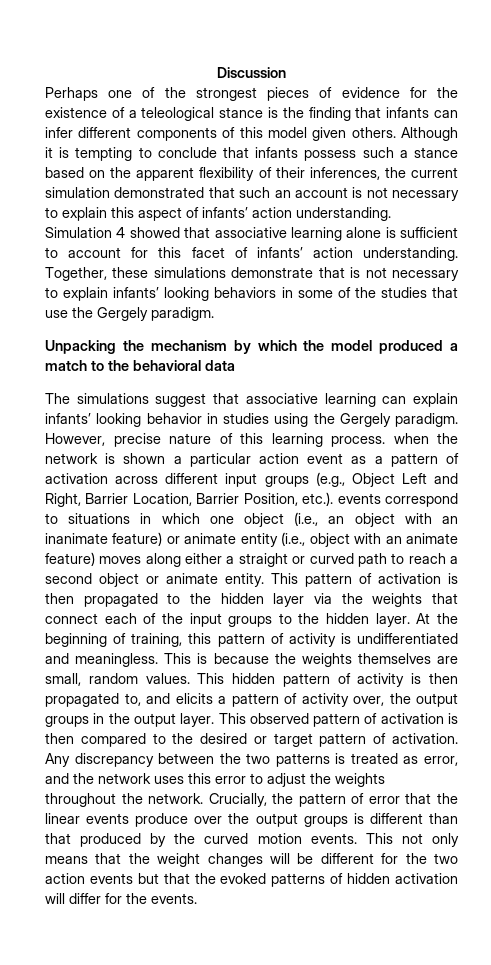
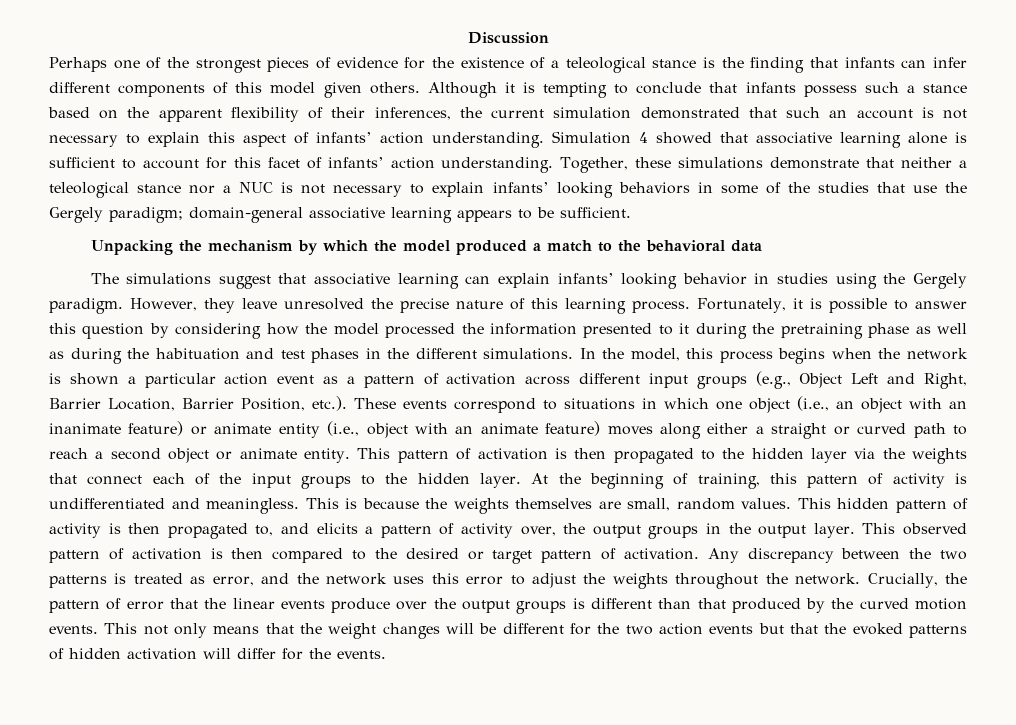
- Together, these simulations demonstrate that is not necessary to explain infants’ looking behaviors in some of the studies that use the Gergely paradigm.
+ Together, these simulations demonstrate that neither a teleological stance nor a NUC is not necessary to explain infants’ looking behaviors in some of the studies that use the Gergely paradigm; domain-general associative learning appears to be sufficient.
- However, precise nature of this learning process. when the network is shown a particular action event as a pattern of activation across different input groups (e.g., Object Left and Right, Barrier Location, Barrier Position, etc.). events correspond to situations in which one object (i.e., an object with an inanimate feature) or animate entity (i.e., object with an animate feature) moves along either a straight or curved path to reach a second object or animate entity.
+ However, they leave unresolved the precise nature of this learning process. Fortunately, it is possible to answer this question by considering how the model processed the information presented to it during the pretraining phase as well as during the habituation and test phases in the different simulations. In the model, this process begins when the network is shown a particular action event as a pattern of activation across different input groups (e.g., Object Left and Right, Barrier Location, Barrier Position, etc.). These events correspond to situations in which one object (i.e., an object with an inanimate feature) or animate entity (i.e., object with an animate feature) moves along either a straight or curved path to reach a second object or animate entity.

